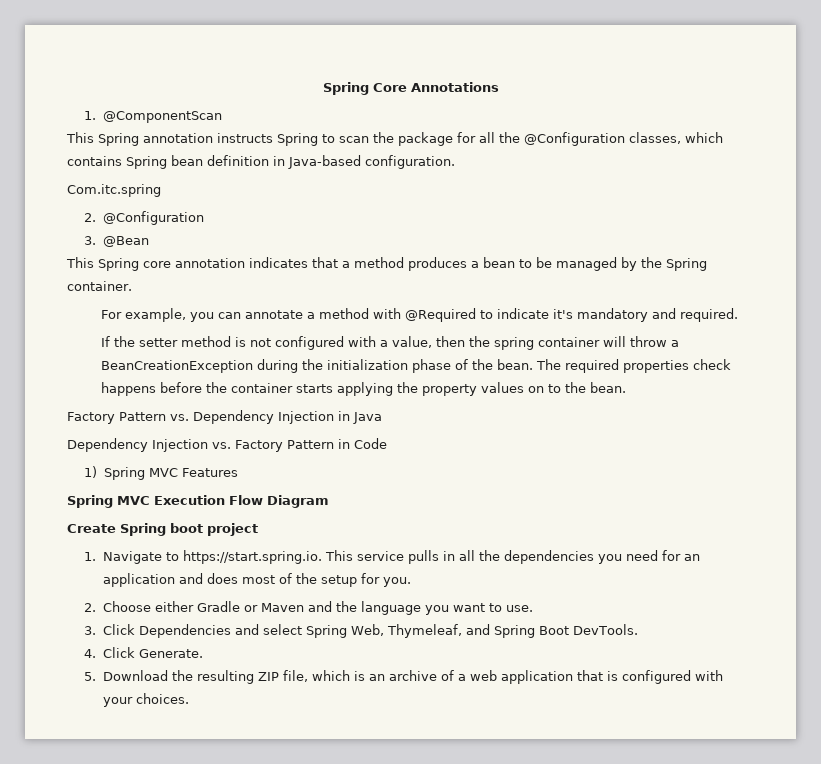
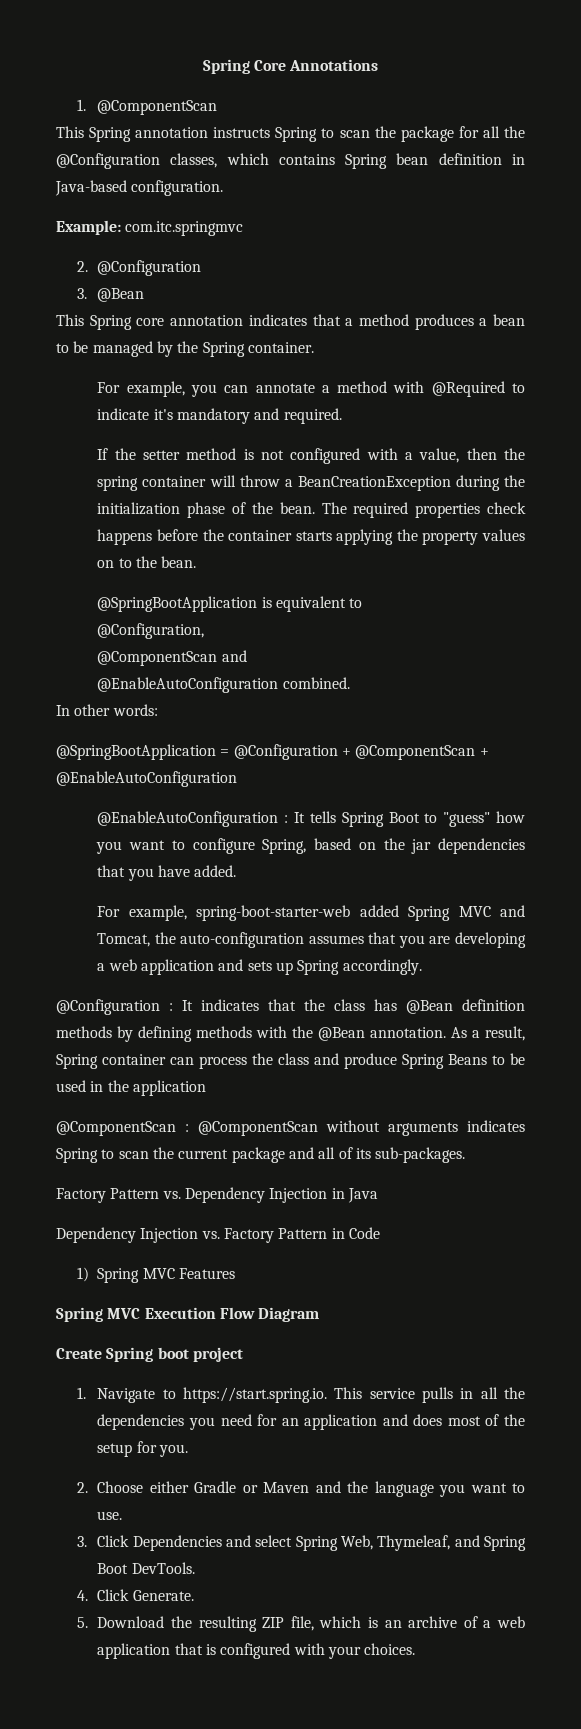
- Com.itc.spring
+ Example: com.itc.springmvc
+ @SpringBootApplication is equivalent to
+ @Configuration,
+ @ComponentScan and
+ @EnableAutoConfiguration combined.
+ In other words:
+ @SpringBootApplication = @Configuration + @ComponentScan + @EnableAutoConfiguration
+ @EnableAutoConfiguration : It tells Spring Boot to "guess" how you want to configure Spring, based on the jar dependencies that you have added.
+ For example, spring-boot-starter-web added Spring MVC and Tomcat, the auto-configuration assumes that you are developing a web application and sets up Spring accordingly.
+ @Configuration : It indicates that the class has @Bean definition methods by defining methods with the @Bean annotation. As a result, Spring container can process the class and produce Spring Beans to be used in the application
+ @ComponentScan : @ComponentScan without arguments indicates Spring to scan the current package and all of its sub-packages.

